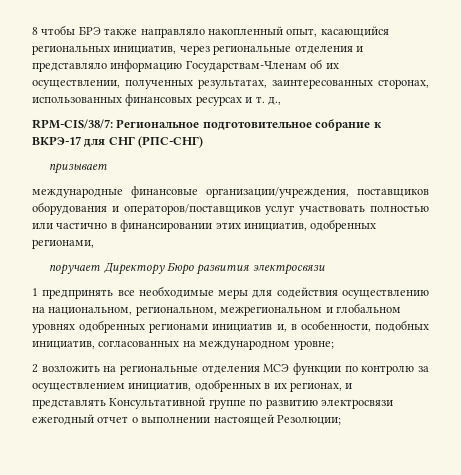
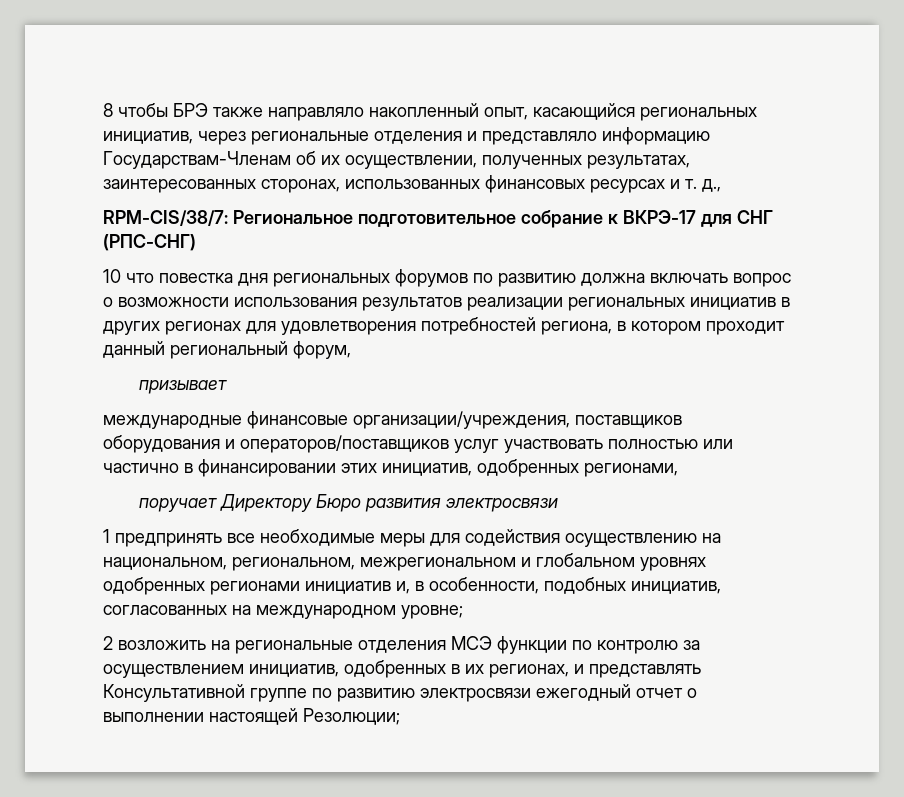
+ 10 что повестка дня региональных форумов по развитию должна включать вопрос о возможности использования результатов реализации региональных инициатив в других регионах для удовлетворения потребностей региона, в котором проходит данный региональный форум,

